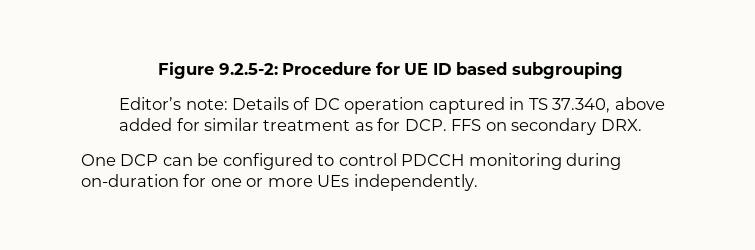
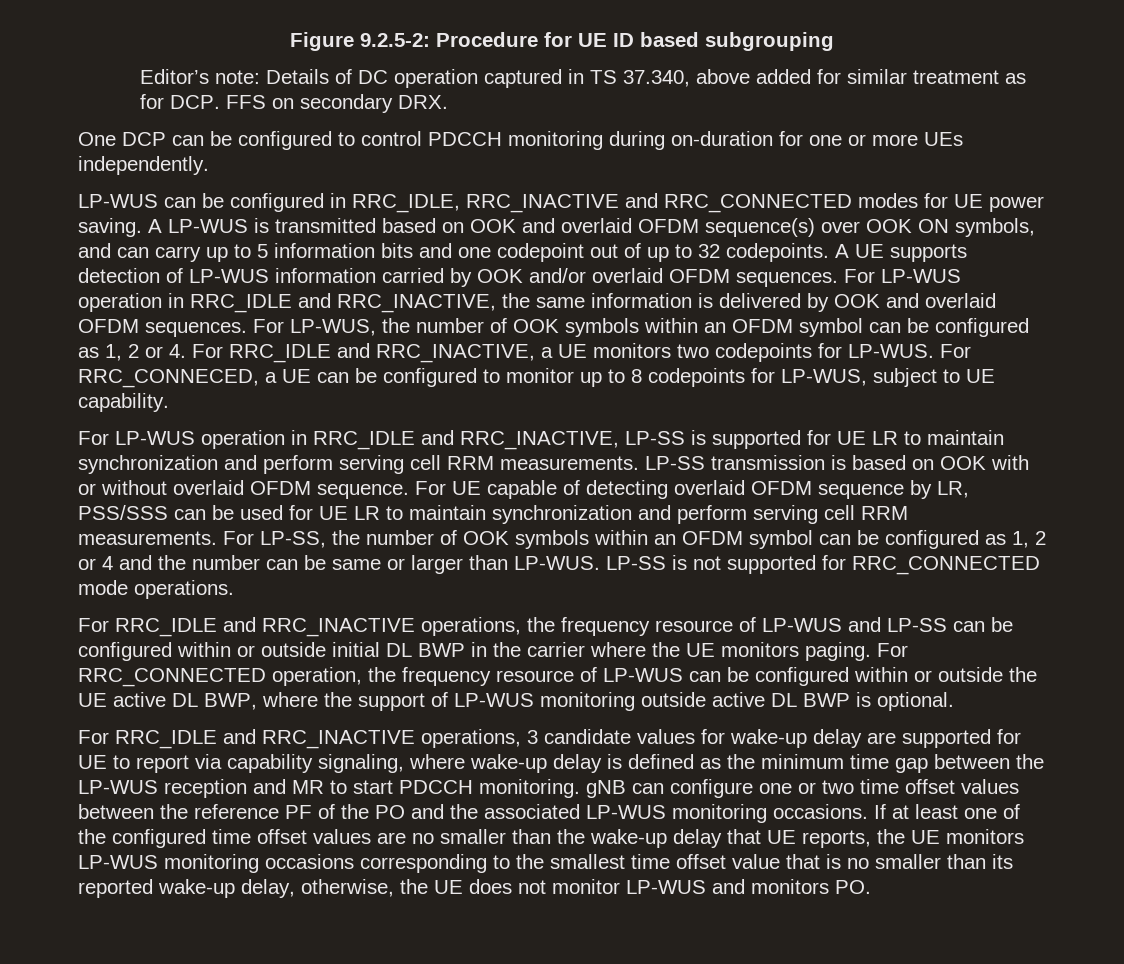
+ LP-WUS can be configured in RRC_IDLE, RRC_INACTIVE and RRC_CONNECTED modes for UE power saving. A LP-WUS is transmitted based on OOK and overlaid OFDM sequence(s) over OOK ON symbols, and can carry up to 5 information bits and one codepoint out of up to 32 codepoints. A UE supports detection of LP-WUS information carried by OOK and/or overlaid OFDM sequences. For LP-WUS operation in RRC_IDLE and RRC_INACTIVE, the same information is delivered by OOK and overlaid OFDM sequences. For LP-WUS, the number of OOK symbols within an OFDM symbol can be configured as 1, 2 or 4. For RRC_IDLE and RRC_INACTIVE, a UE monitors two codepoints for LP-WUS. For RRC_CONNECED, a UE can be configured to monitor up to 8 codepoints for LP-WUS, subject to UE capability.
+ For LP-WUS operation in RRC_IDLE and RRC_INACTIVE, LP-SS is supported for UE LR to maintain synchronization and perform serving cell RRM measurements. LP-SS transmission is based on OOK with or without overlaid OFDM sequence. For UE capable of detecting overlaid OFDM sequence by LR, PSS/SSS can be used for UE LR to maintain synchronization and perform serving cell RRM measurements. For LP-SS, the number of OOK symbols within an OFDM symbol can be configured as 1, 2 or 4 and the number can be same or larger than LP-WUS. LP-SS is not supported for RRC_CONNECTED mode operations.
+ For RRC_IDLE and RRC_INACTIVE operations, the frequency resource of LP-WUS and LP-SS can be configured within or outside initial DL BWP in the carrier where the UE monitors paging. For RRC_CONNECTED operation, the frequency resource of LP-WUS can be configured within or outside the UE active DL BWP, where the support of LP-WUS monitoring outside active DL BWP is optional.
+ For RRC_IDLE and RRC_INACTIVE operations, 3 candidate values for wake-up delay are supported for UE to report via capability signaling, where wake-up delay is defined as the minimum time gap between the LP-WUS reception and MR to start PDCCH monitoring. gNB can configure one or two time offset values between the reference PF of the PO and the associated LP-WUS monitoring occasions. If at least one of the configured time offset values are no smaller than the wake-up delay that UE reports, the UE monitors LP-WUS monitoring occasions corresponding to the smallest time offset value that is no smaller than its reported wake-up delay, otherwise, the UE does not monitor LP-WUS and monitors PO.

